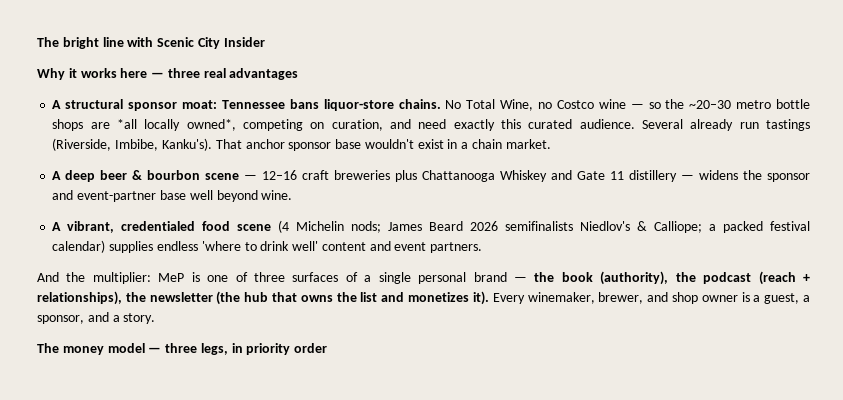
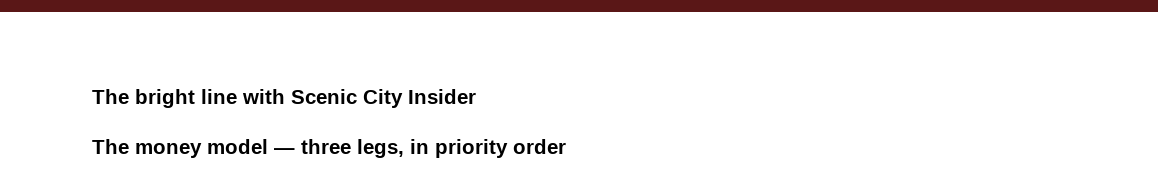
- Why it works here — three real advantages
- A structural sponsor moat: Tennessee bans liquor-store chains. No Total Wine, no Costco wine — so the ~20–30 metro bottle shops are *all locally owned*, competing on curation, and need exactly this curated audience. Several already run tastings (Riverside, Imbibe, Kanku's). That anchor sponsor base wouldn't exist in a chain market.
- A deep beer & bourbon scene — 12–16 craft breweries plus Chattanooga Whiskey and Gate 11 distillery — widens the sponsor and event-partner base well beyond wine.
- A vibrant, credentialed food scene (4 Michelin nods; James Beard 2026 semifinalists Niedlov's & Calliope; a packed festival calendar) supplies endless 'where to drink well' content and event partners.
- And the multiplier: MeP is one of three surfaces of a single personal brand — the book (authority), the podcast (reach + relationships), the newsletter (the hub that owns the list and monetizes it). Every winemaker, brewer, and shop owner is a guest, a sponsor, and a story.

